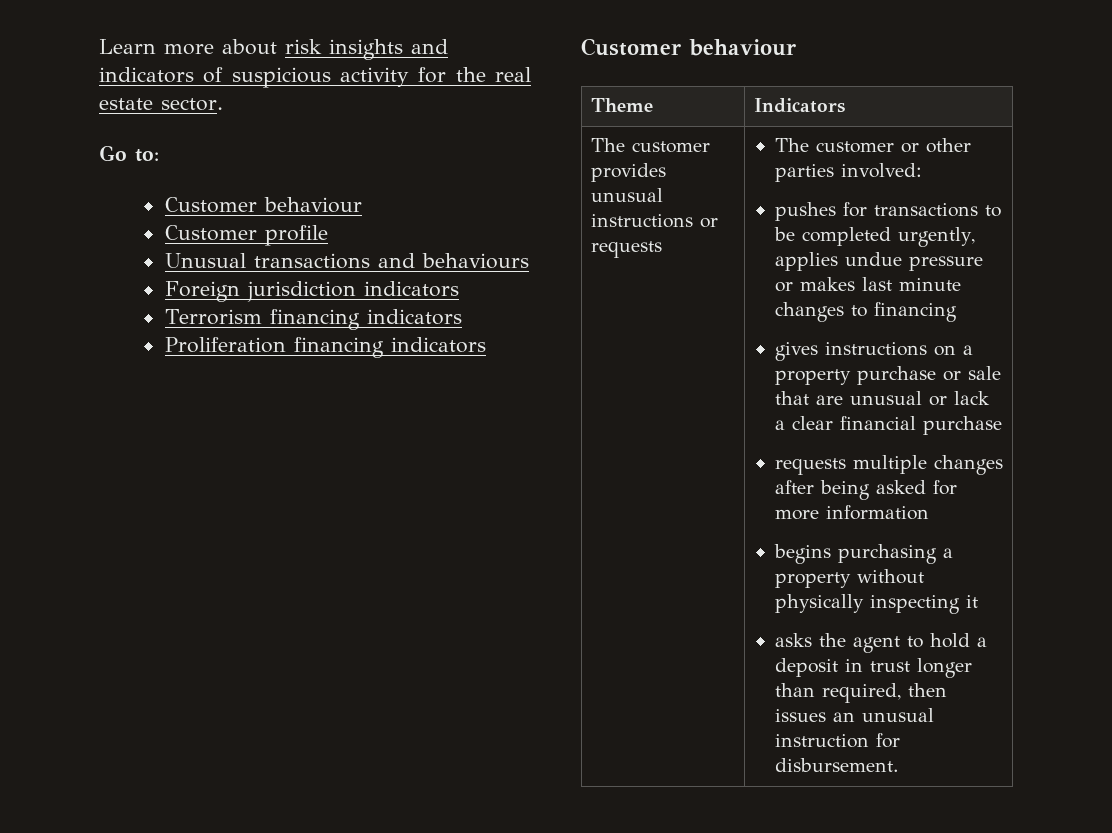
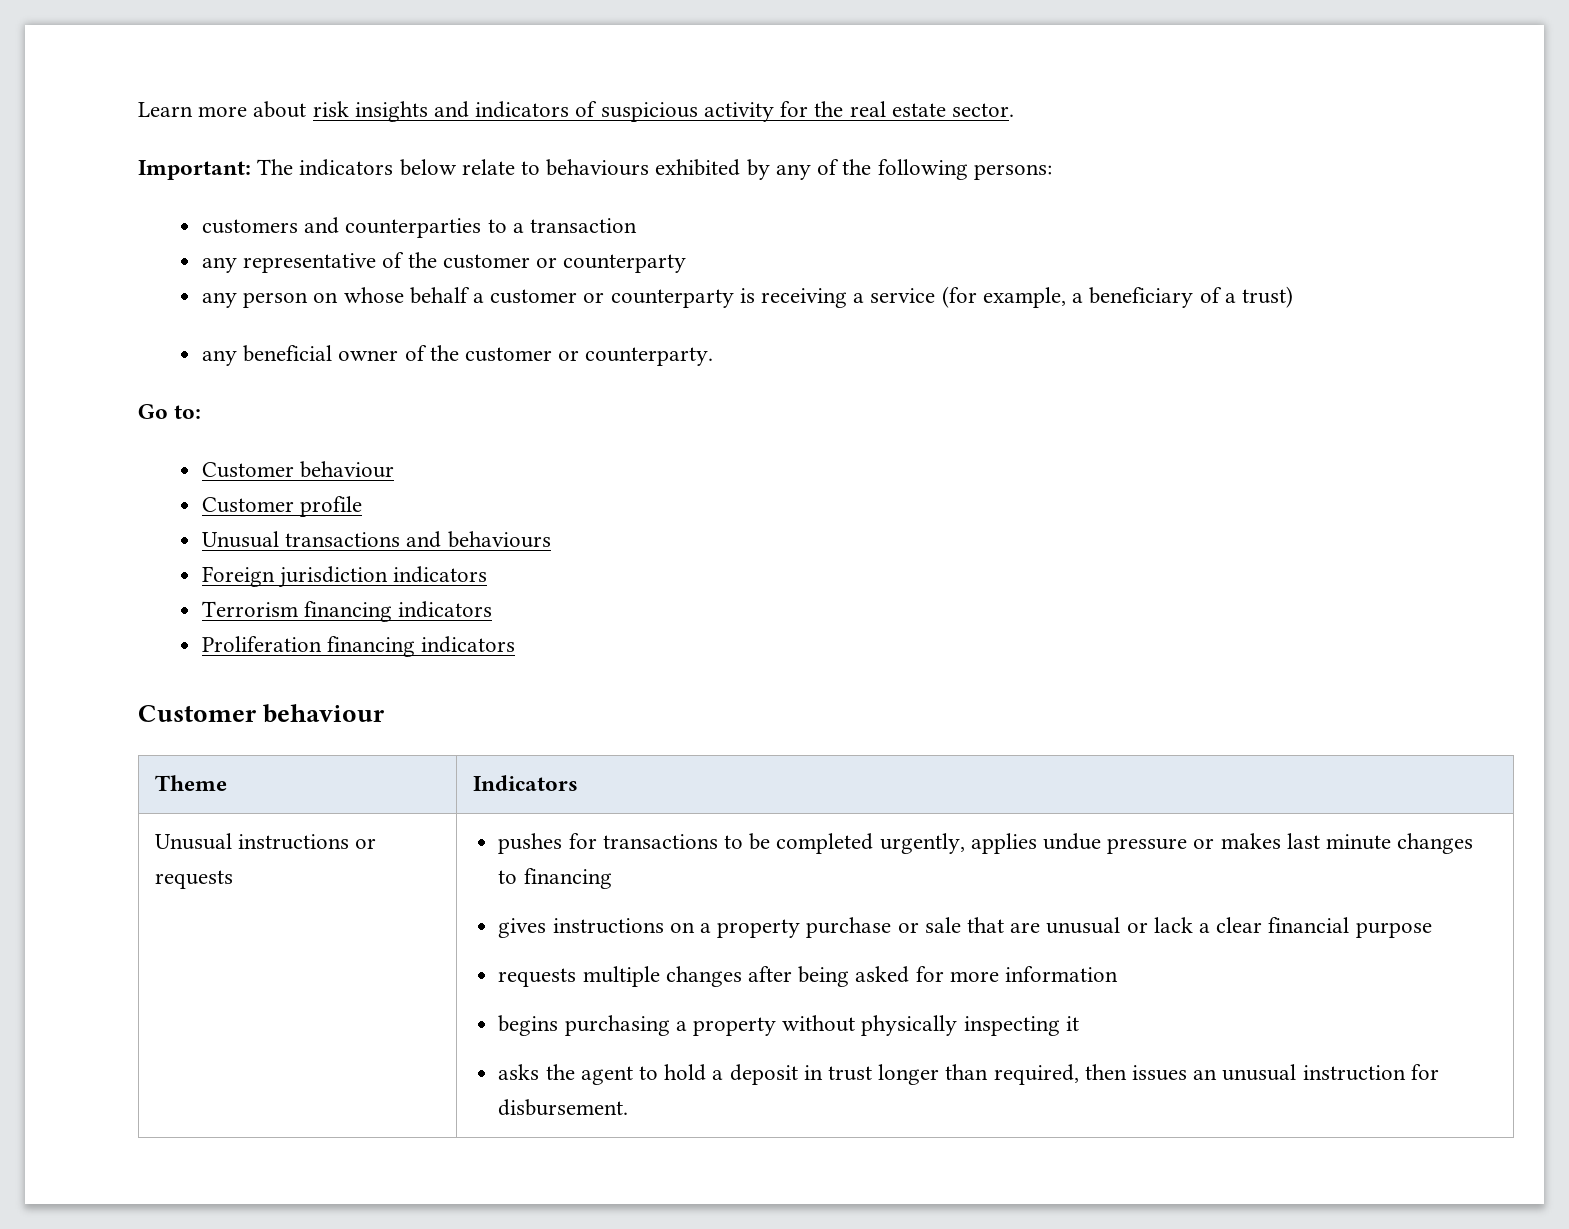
+ Important: The indicators below relate to behaviours exhibited by any of the following persons:
+ customers and counterparties to a transaction
+ any representative of the customer or counterparty
+ any person on whose behalf a customer or counterparty is receiving a service (for example, a beneficiary of a trust)
+ any beneficial owner of the customer or counterparty.
- The customer provides unusual instructions or requests
+ Unusual instructions or requests
- The customer or other parties involved:
- gives instructions on a property purchase or sale that are unusual or lack a clear financial purchase
+ gives instructions on a property purchase or sale that are unusual or lack a clear financial purpose

